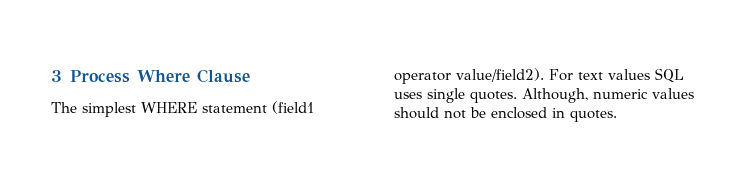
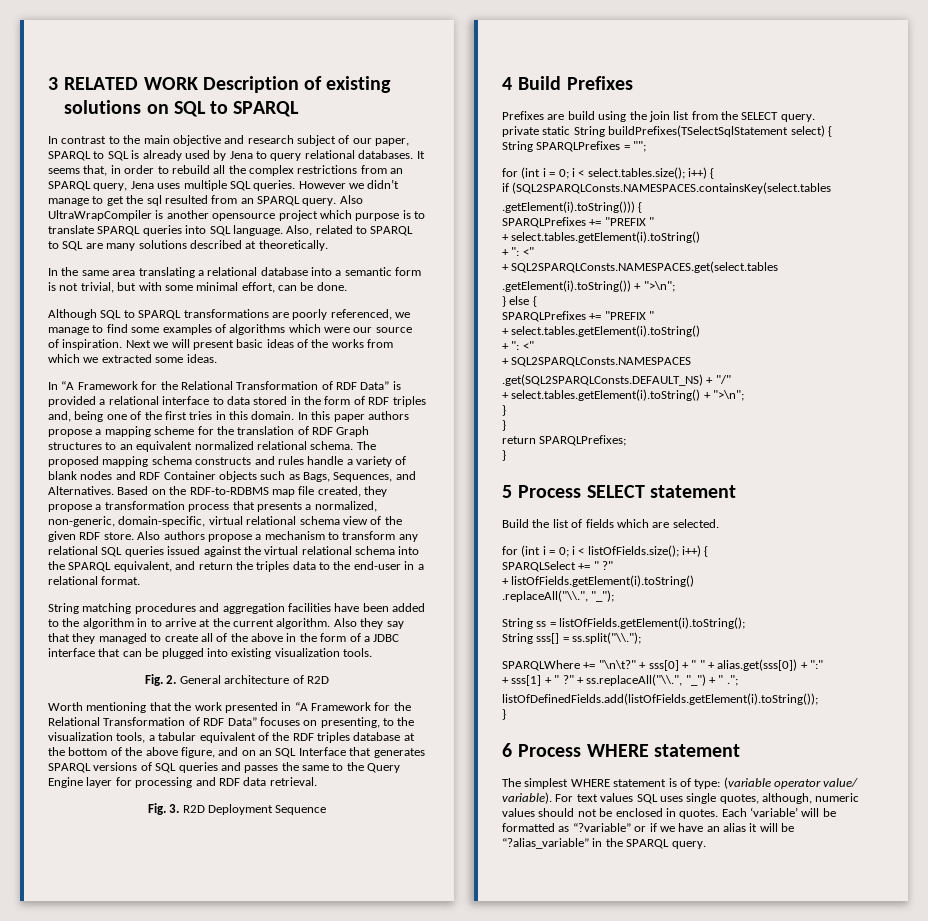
- 3 Process Where Clause
- The simplest WHERE statement (field1 operator value/field2).
+ 3 RELATED WORK Description of existing solutions on SQL to SPARQL
+ In contrast to the main objective and research subject of our paper, SPARQL to SQL is already used by Jena to query relational databases. It seems that, in order to rebuild all the complex restrictions from an SPARQL query, Jena uses multiple SQL queries. However we didn’t manage to get the sql resulted from an SPARQL query. Also UltraWrapCompiler is another opensource project which purpose is to translate SPARQL queries into SQL language. Also, related to SPARQL to SQL are many solutions described at theoretically.
+ In the same area translating a relational database into a semantic form is not trivial, but with some minimal effort, can be done.
+ Although SQL to SPARQL transformations are poorly referenced, we manage to find some examples of algorithms which were our source of inspiration. Next we will present basic ideas of the works from which we extracted some ideas.
+ In “A Framework for the Relational Transformation of RDF Data” is provided a relational interface to data stored in the form of RDF triples and, being one of the first tries in this domain. In this paper authors propose a mapping scheme for the translation of RDF Graph structures to an equivalent normalized relational schema. The proposed mapping schema constructs and rules handle a variety of blank nodes and RDF Container objects such as Bags, Sequences, and Alternatives. Based on the RDF-to-RDBMS map file created, they propose a transformation process that presents a normalized, non-generic, domain-specific, virtual relational schema view of the given RDF store. Also authors propose a mechanism to transform any relational SQL queries issued against the virtual relational schema into the SPARQL equivalent, and return the triples data to the end-user in a relational format.
+ String matching procedures and aggregation facilities have been added to the algorithm in to arrive at the current algorithm. Also they say that they managed to create all of the above in the form of a JDBC interface that can be plugged into existing visualization tools.
+ Fig. 2. General architecture of R2D
+ Worth mentioning that the work presented in “A Framework for the Relational Transformation of RDF Data” focuses on presenting, to the visualization tools, a tabular equivalent of the RDF triples database at the bottom of the above figure, and on an SQL Interface that generates SPARQL versions of SQL queries and passes the same to the Query Engine layer for processing and RDF data retrieval.
+ Fig. 3. R2D Deployment Sequence
+ 4 Build Prefixes
+ Prefixes are build using the join list from the SELECT query.
+ private static String buildPrefixes(TSelectSqlStatement select) {
+ String SPARQLPrefixes = "";
+ for (int i = 0; i < select.tables.size(); i++) {
+ if (SQL2SPARQLConsts.NAMESPACES.containsKey(select.tables
+ .getElement(i).toString())) {
+ SPARQLPrefixes += "PREFIX "
+ + select.tables.getElement(i).toString()
+ + ": <"
+ + SQL2SPARQLConsts.NAMESPACES.get(select.tables
+ .getElement(i).toString()) + ">\n";
+ } else {
+ SPARQLPrefixes += "PREFIX "
+ + select.tables.getElement(i).toString()
+ + ": <"
+ + SQL2SPARQLConsts.NAMESPACES
+ .get(SQL2SPARQLConsts.DEFAULT_NS) + "/"
+ + select.tables.getElement(i).toString() + ">\n";
+ }
+ }
+ return SPARQLPrefixes;
+ }
+ 5 Process SELECT statement
+ Build the list of fields which are selected.
+ for (int i = 0; i < listOfFields.size(); i++) {
+ SPARQLSelect += " ?"
+ + listOfFields.getElement(i).toString()
+ .replaceAll("\\.", "_");
+ String ss = listOfFields.getElement(i).toString();
+ String sss[] = ss.split("\\.");
+ SPARQLWhere += "\n\t?" + sss[0] + " " + alias.get(sss[0]) + ":"
+ + sss[1] + " ?" + ss.replaceAll("\\.", "_") + " .";
+ listOfDefinedFields.add(listOfFields.getElement(i).toString());
+ }
+ 6 Process WHERE statement
+ The simplest WHERE statement is of type: (variable operator value/ variable).
- For text values SQL uses single quotes. Although, numeric values should not be enclosed in quotes.
+ For text values SQL uses single quotes, although, numeric values should not be enclosed in quotes.
+ Each ‘variable’ will be formatted as “?variable” or if we have an alias it will be “?alias_variable” in the SPARQL query.

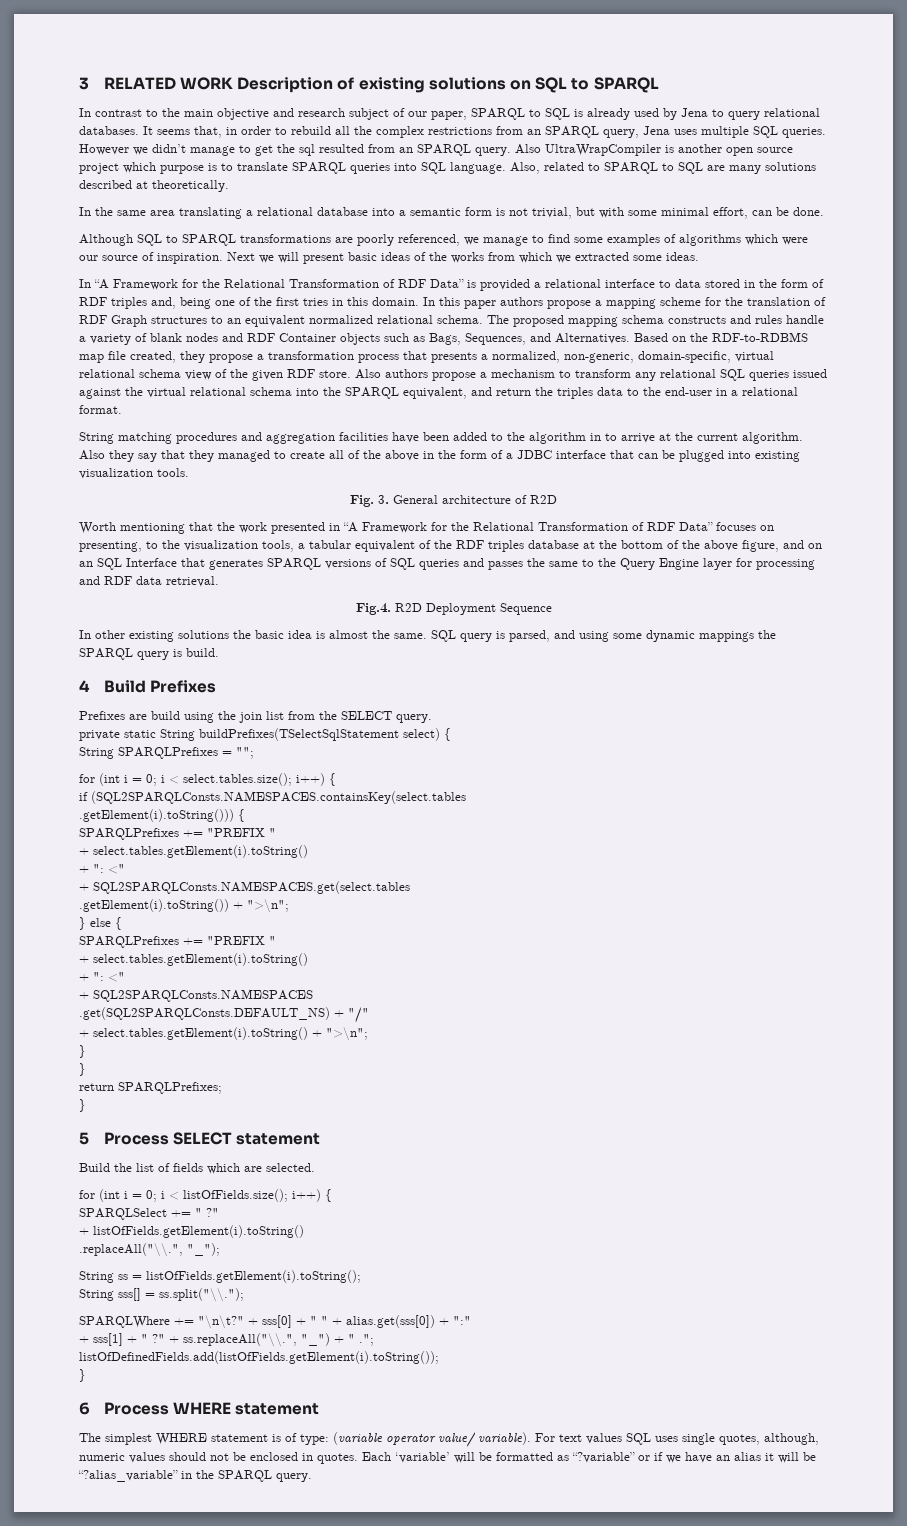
- Also UltraWrapCompiler is another opensource project which purpose is to translate SPARQL queries into SQL language.
+ Also UltraWrapCompiler is another open source project which purpose is to translate SPARQL queries into SQL language.
- Fig. 2. General architecture of R2D
+ Fig. 3. General architecture of R2D
- Fig. 3. R2D Deployment Sequence
+ Fig.4. R2D Deployment Sequence
+ In other existing solutions the basic idea is almost the same. SQL query is parsed, and using some dynamic mappings the SPARQL query is build.

